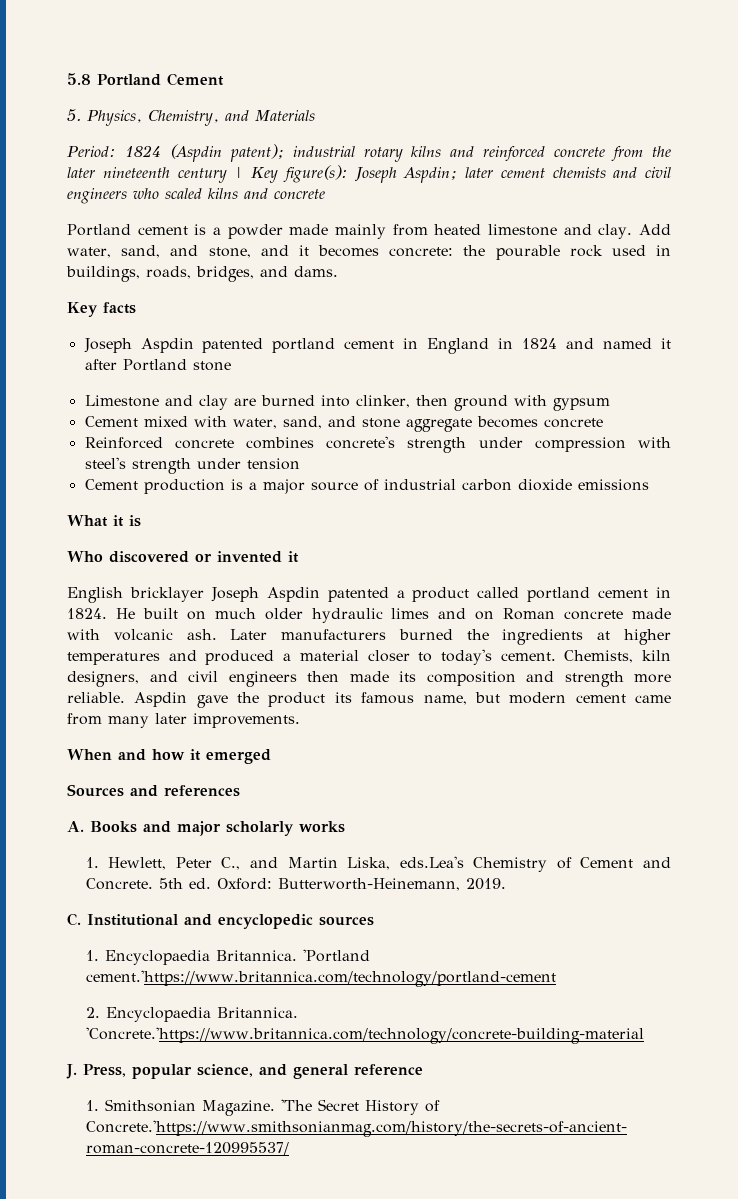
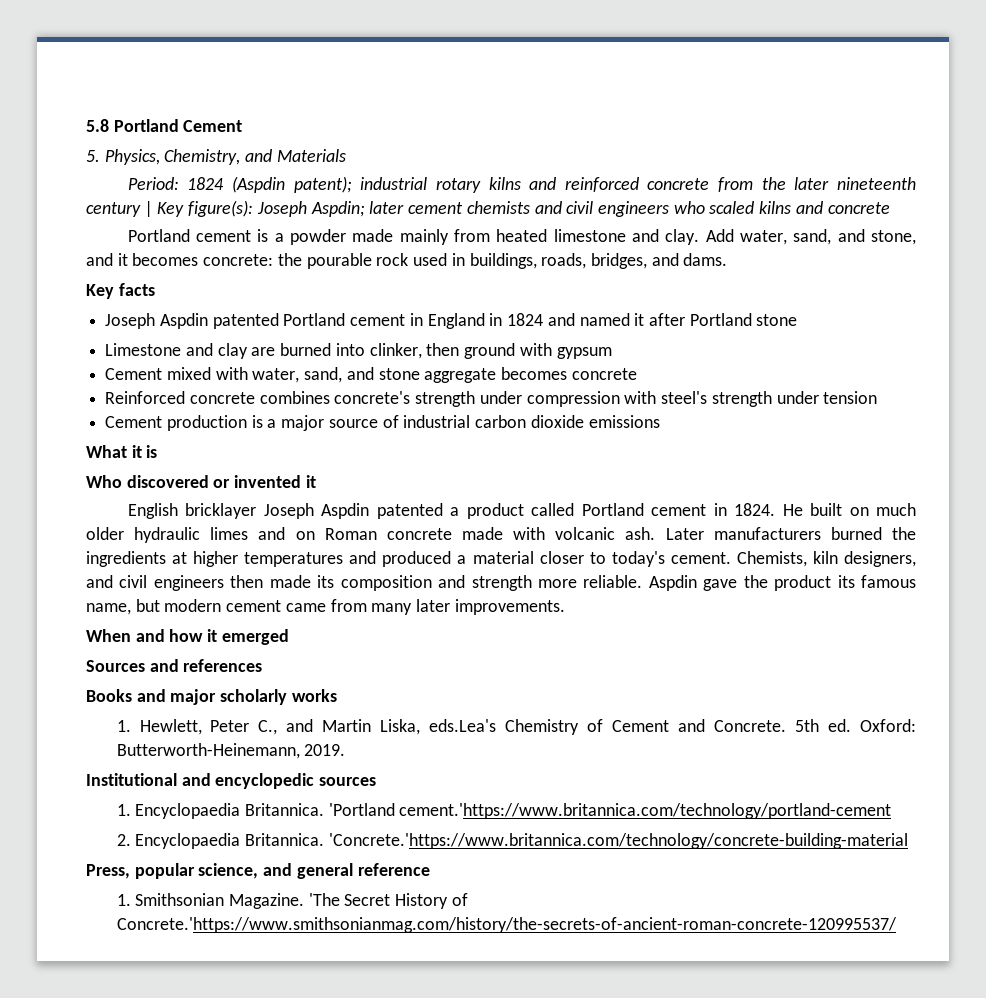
- Joseph Aspdin patented portland cement in England in 1824 and named it after Portland stone
+ Joseph Aspdin patented Portland cement in England in 1824 and named it after Portland stone
- English bricklayer Joseph Aspdin patented a product called portland cement in 1824.
+ English bricklayer Joseph Aspdin patented a product called Portland cement in 1824.
- A. Books and major scholarly works
+ Books and major scholarly works
- C. Institutional and encyclopedic sources
+ Institutional and encyclopedic sources
- J. Press, popular science, and general reference
+ Press, popular science, and general reference

